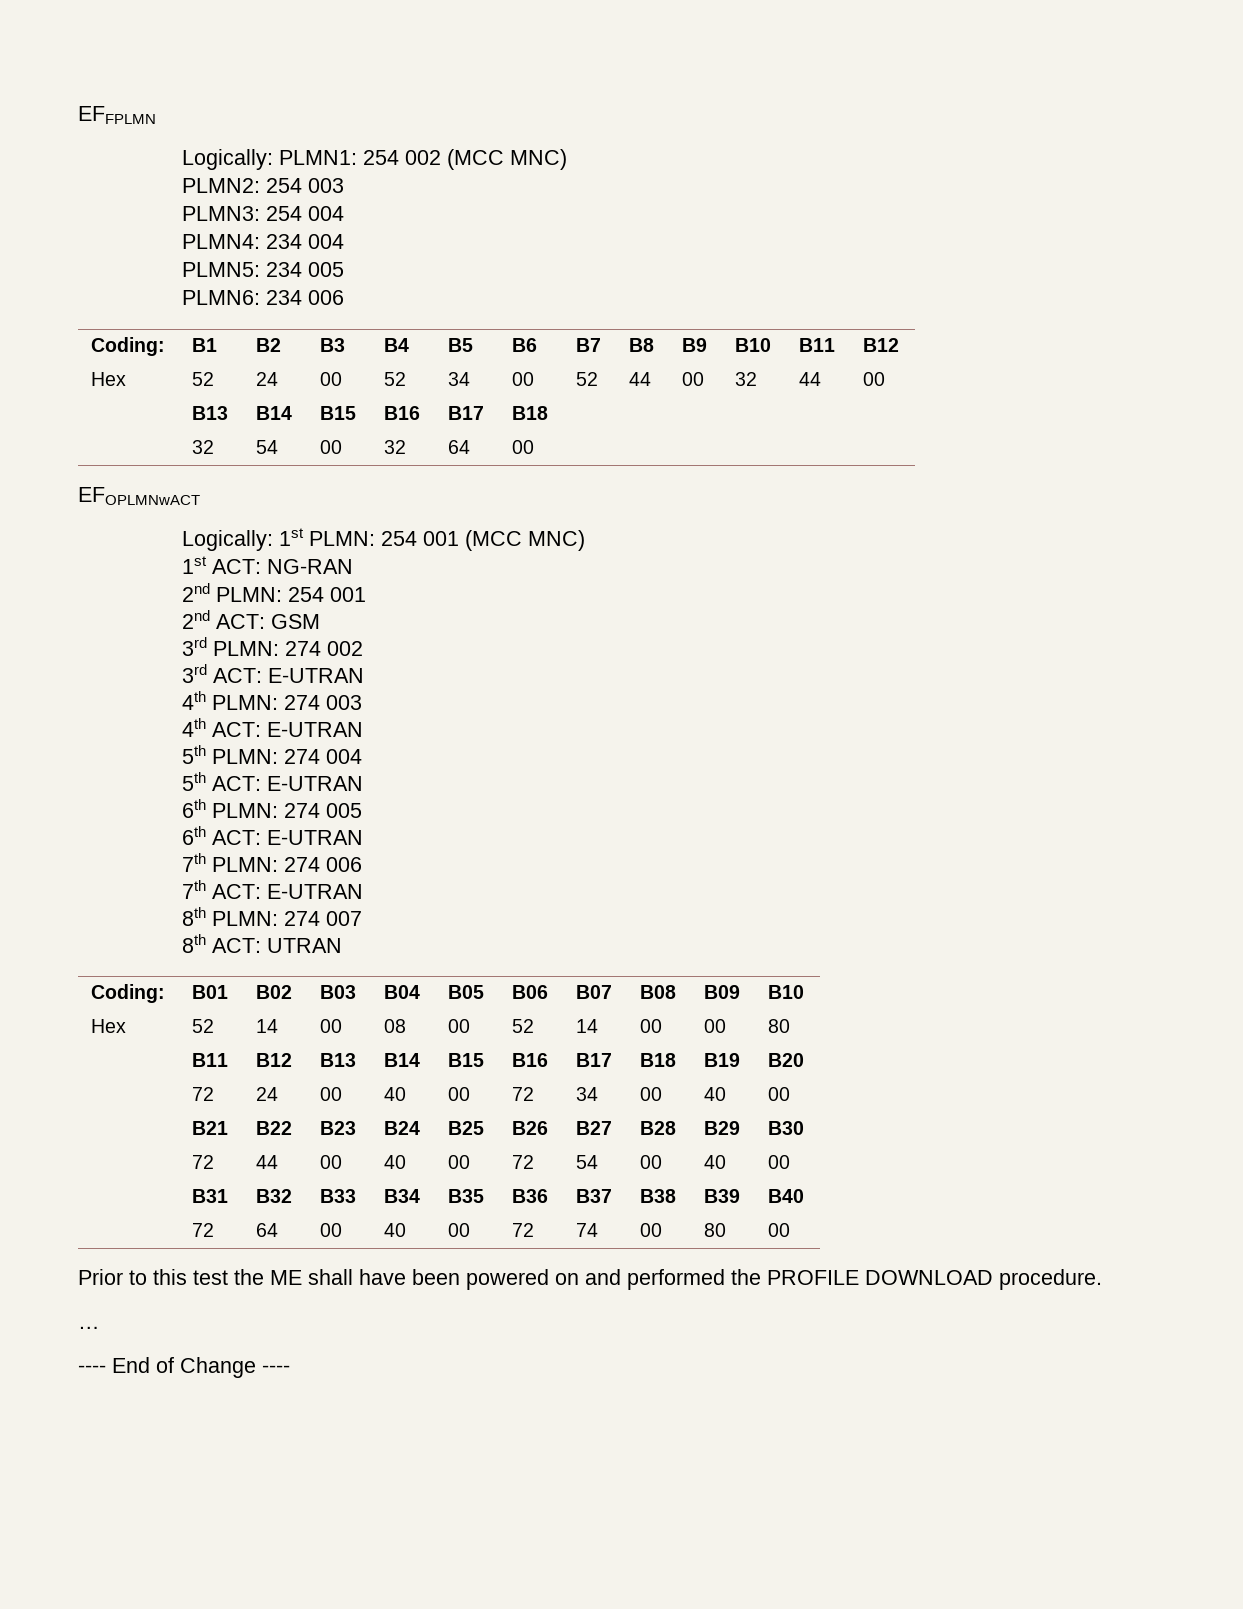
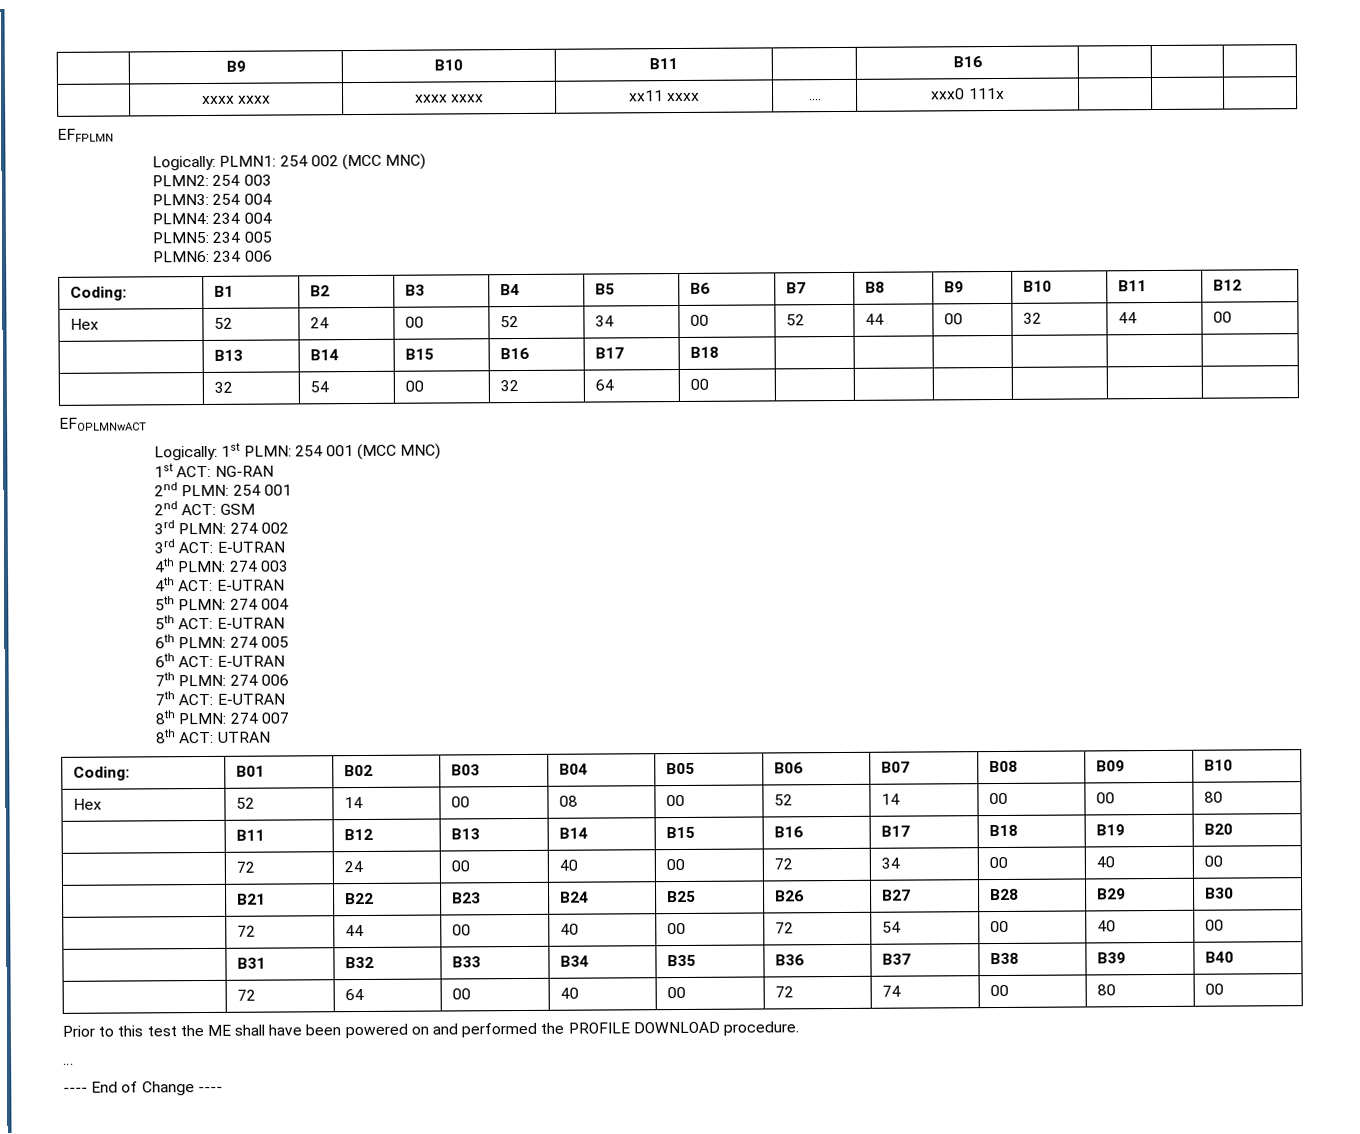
+ | B9 | B10 | B11 | | B16 | | |
+ | xxxx xxxx | xxxx xxxx | xx11 xxxx | .... | xxx0 111x | | |

